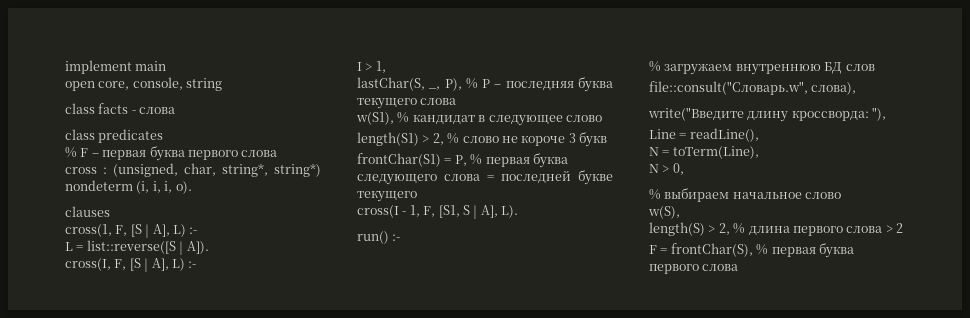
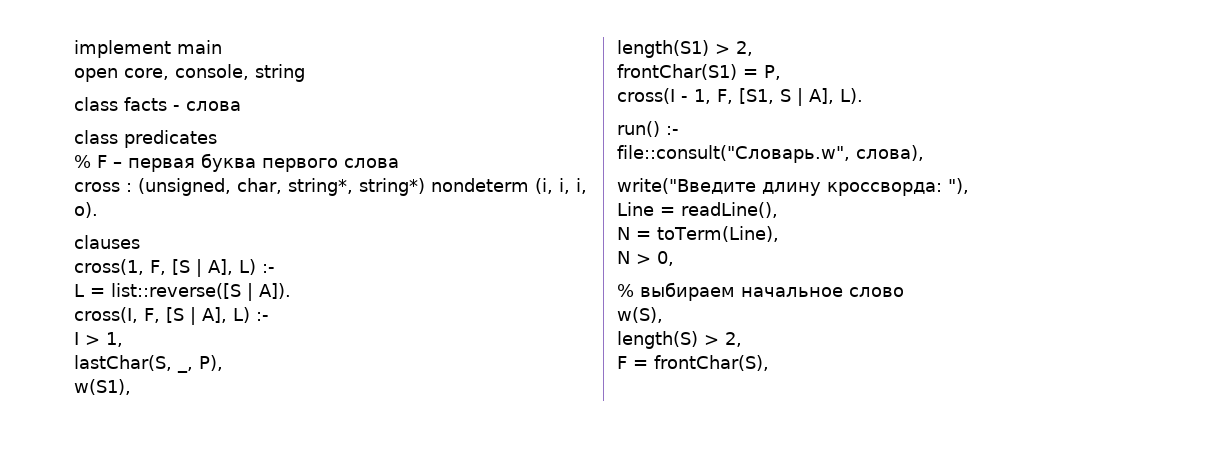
- lastChar(S, _, P), % P – последняя буква текущего слова
- w(S1), % кандидат в следующее слово
- length(S1) > 2, % слово не короче 3 букв
- frontChar(S1) = P, % первая буква следующего слова = последней букве текущего
+ lastChar(S, _, P),
+ w(S1),
+ length(S1) > 2,
+ frontChar(S1) = P,
- % загружаем внутреннюю БД слов
- length(S) > 2, % длина первого слова > 2
- F = frontChar(S), % первая буква первого слова
+ length(S) > 2,
+ F = frontChar(S),

